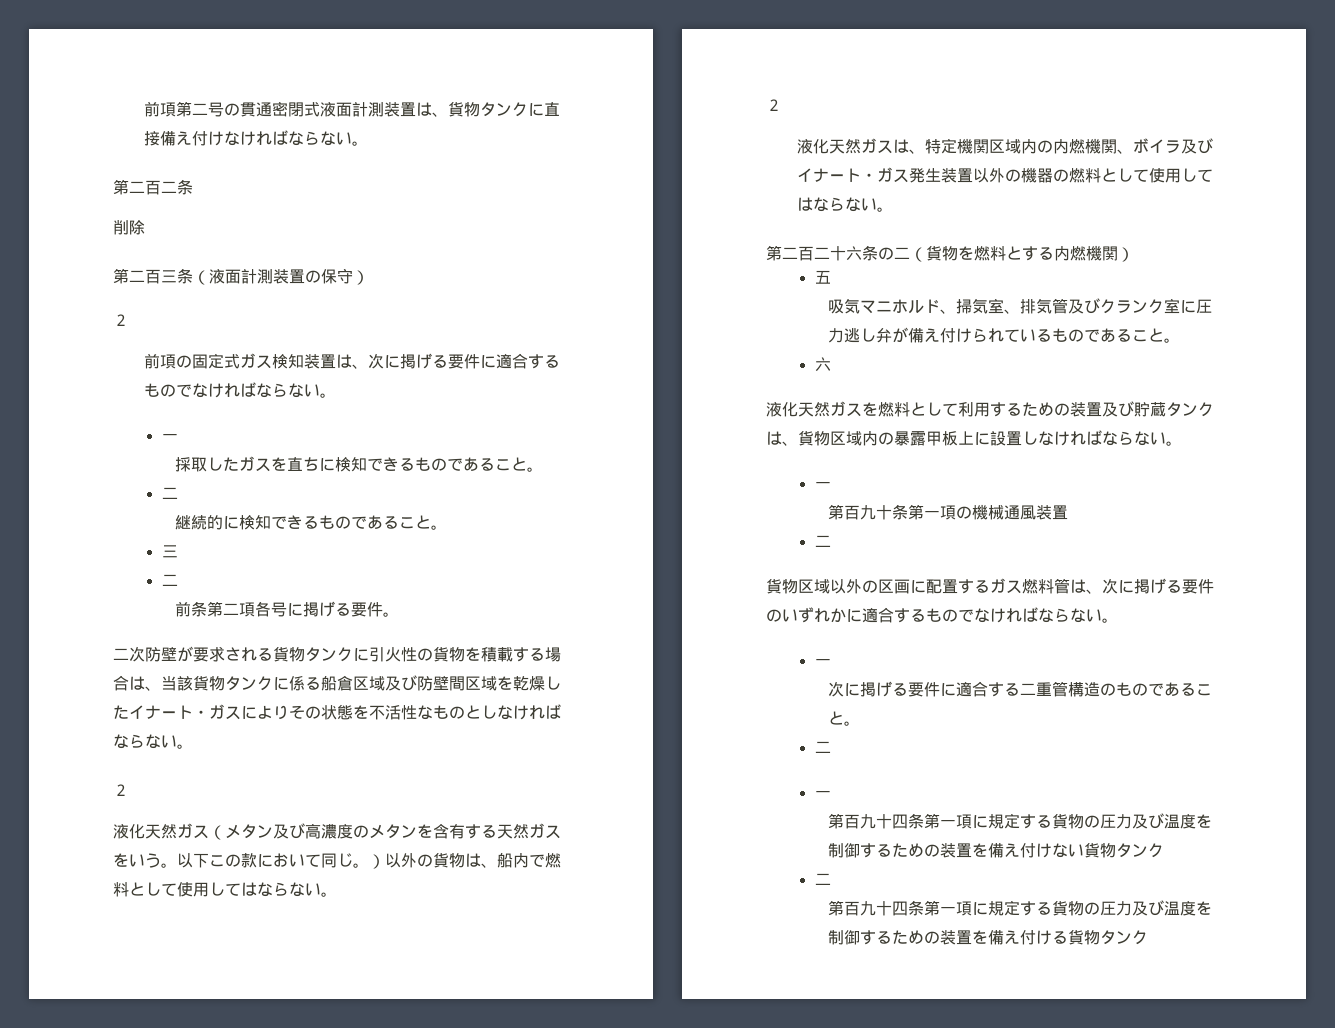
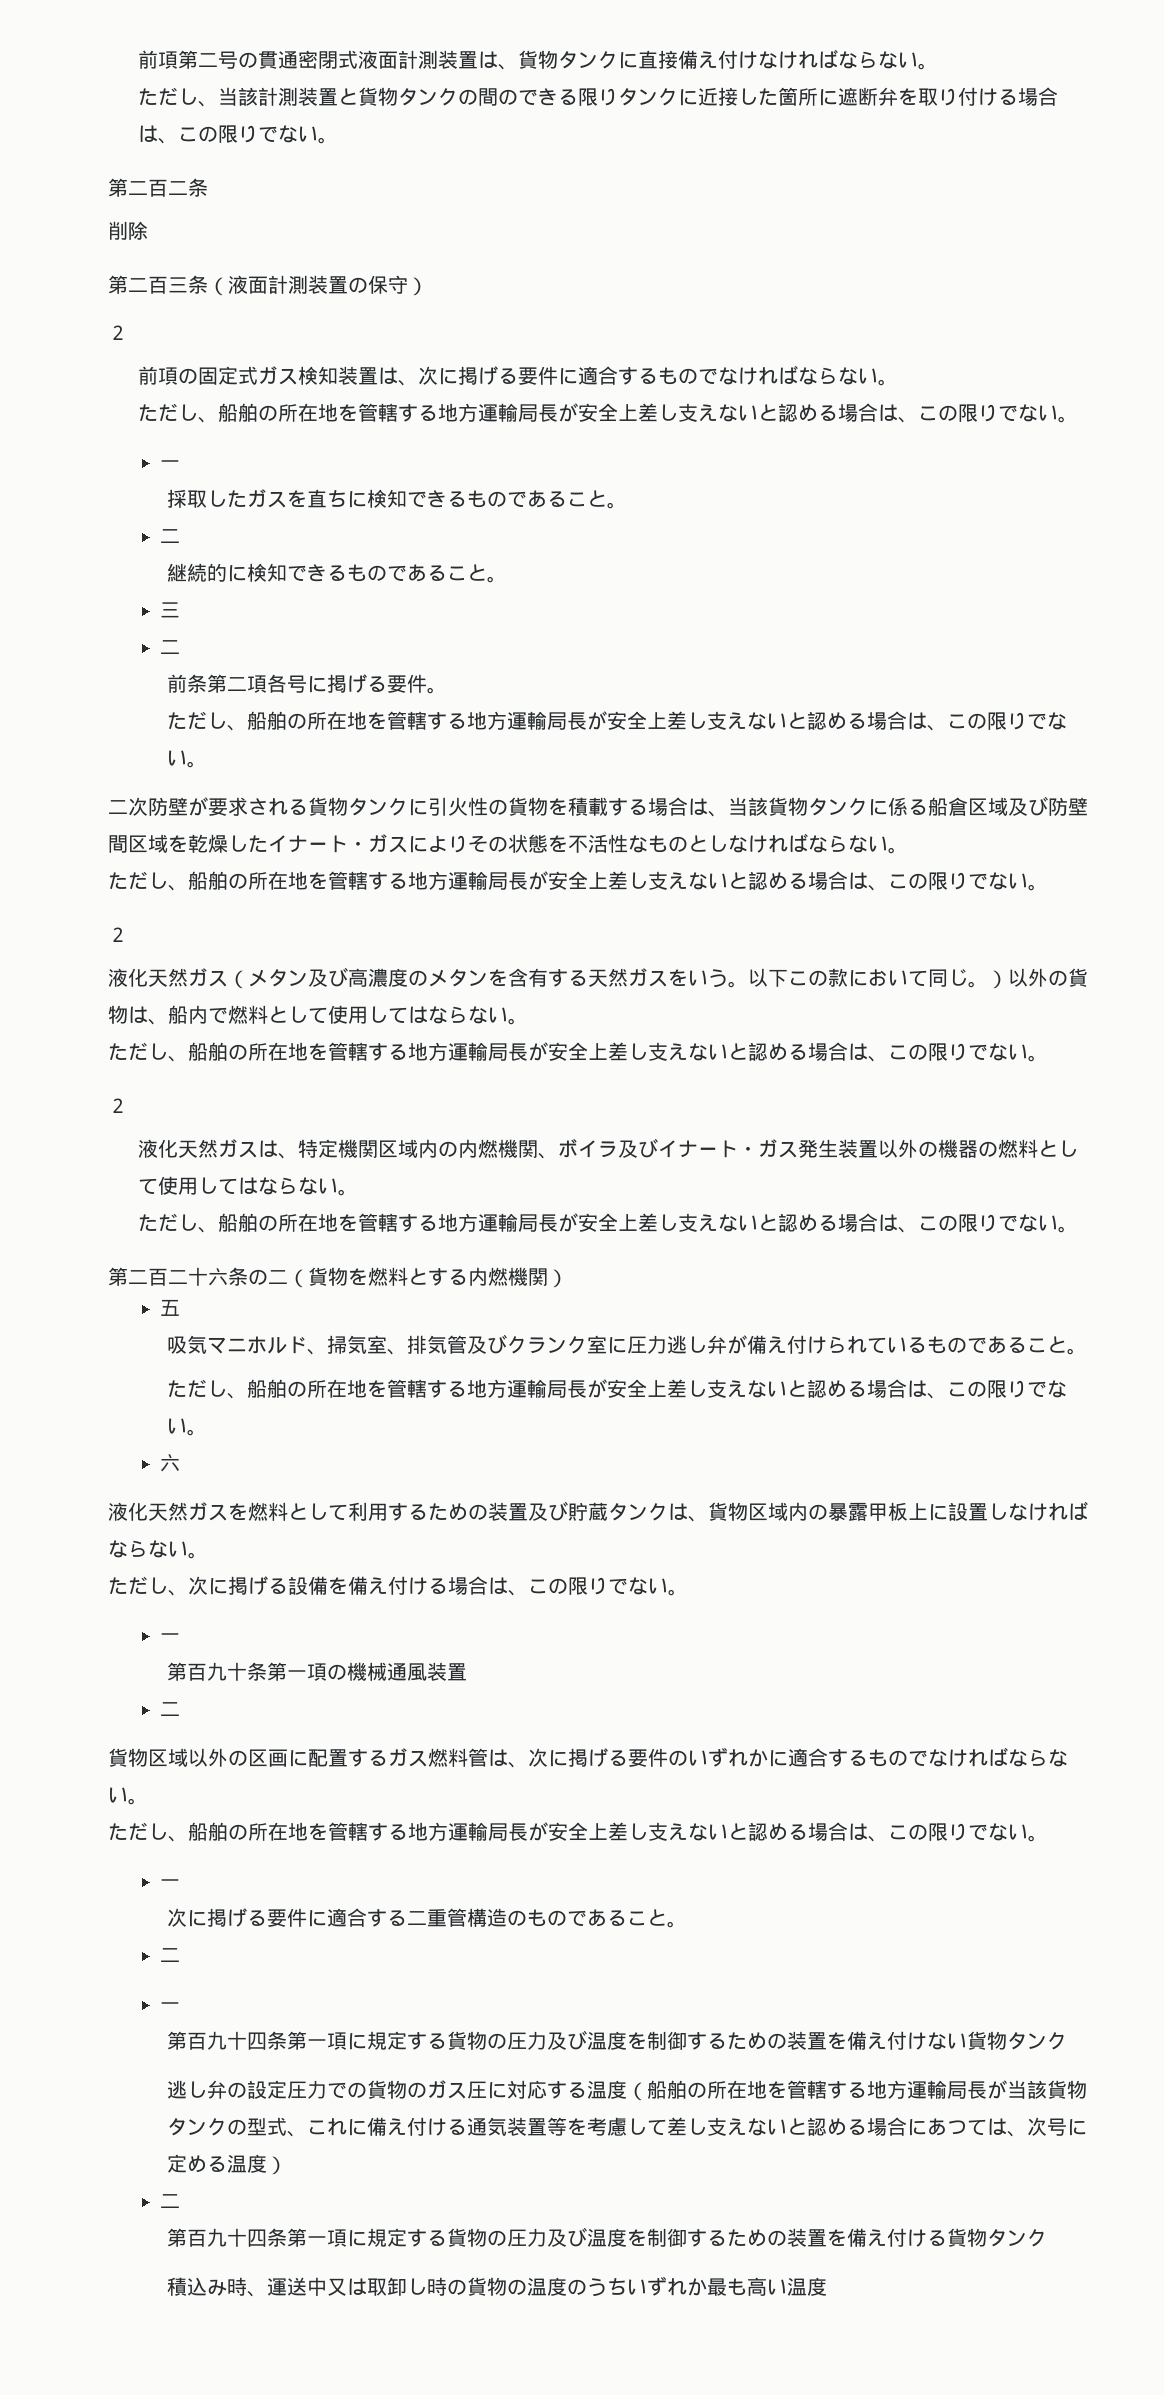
+ ただし、当該計測装置と貨物タンクの間のできる限りタンクに近接した箇所に遮断弁を取り付ける場合は、この限りでない。
  前項の固定式ガス検知装置は、次に掲げる要件に適合するものでなければならない。
+ ただし、船舶の所在地を管轄する地方運輸局長が安全上差し支えないと認める場合は、この限りでない。
  前条第二項各号に掲げる要件。
+ ただし、船舶の所在地を管轄する地方運輸局長が安全上差し支えないと認める場合は、この限りでない。
  二次防壁が要求される貨物タンクに引火性の貨物を積載する場合は、当該貨物タンクに係る船倉区域及び防壁間区域を乾燥したイナート・ガスによりその状態を不活性なものとしなければならない。
+ ただし、船舶の所在地を管轄する地方運輸局長が安全上差し支えないと認める場合は、この限りでない。
  以下この款において同じ。）以外の貨物は、船内で燃料として使用してはならない。
+ ただし、船舶の所在地を管轄する地方運輸局長が安全上差し支えないと認める場合は、この限りでない。
  液化天然ガスは、特定機関区域内の内燃機関、ボイラ及びイナート・ガス発生装置以外の機器の燃料として使用してはならない。
+ ただし、船舶の所在地を管轄する地方運輸局長が安全上差し支えないと認める場合は、この限りでない。
  吸気マニホルド、掃気室、排気管及びクランク室に圧力逃し弁が備え付けられているものであること。
+ ただし、船舶の所在地を管轄する地方運輸局長が安全上差し支えないと認める場合は、この限りでない。
+ ただし、次に掲げる設備を備え付ける場合は、この限りでない。
  貨物区域以外の区画に配置するガス燃料管は、次に掲げる要件のいずれかに適合するものでなければならない。
+ ただし、船舶の所在地を管轄する地方運輸局長が安全上差し支えないと認める場合は、この限りでない。
+ 逃し弁の設定圧力での貨物のガス圧に対応する温度（船舶の所在地を管轄する地方運輸局長が当該貨物タンクの型式、これに備え付ける通気装置等を考慮して差し支えないと認める場合にあつては、次号に定める温度）
+ 積込み時、運送中又は取卸し時の貨物の温度のうちいずれか最も高い温度

